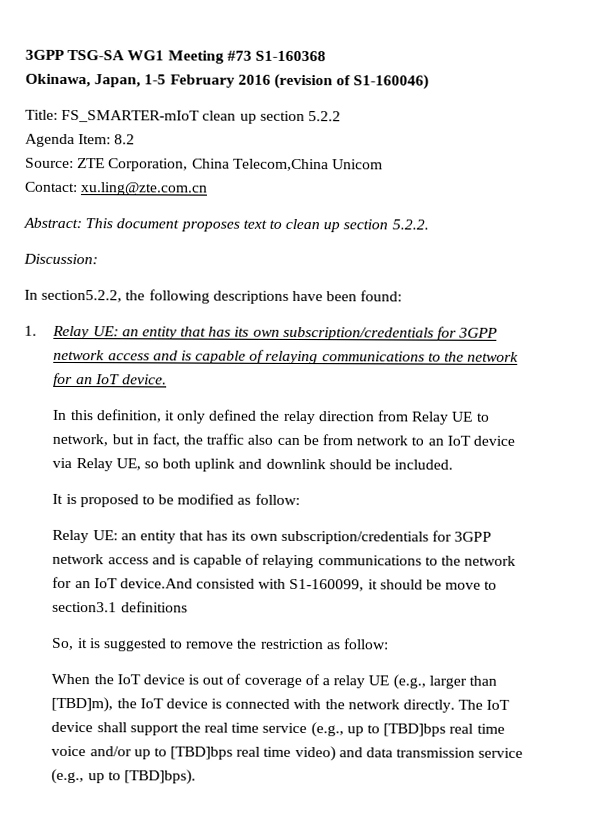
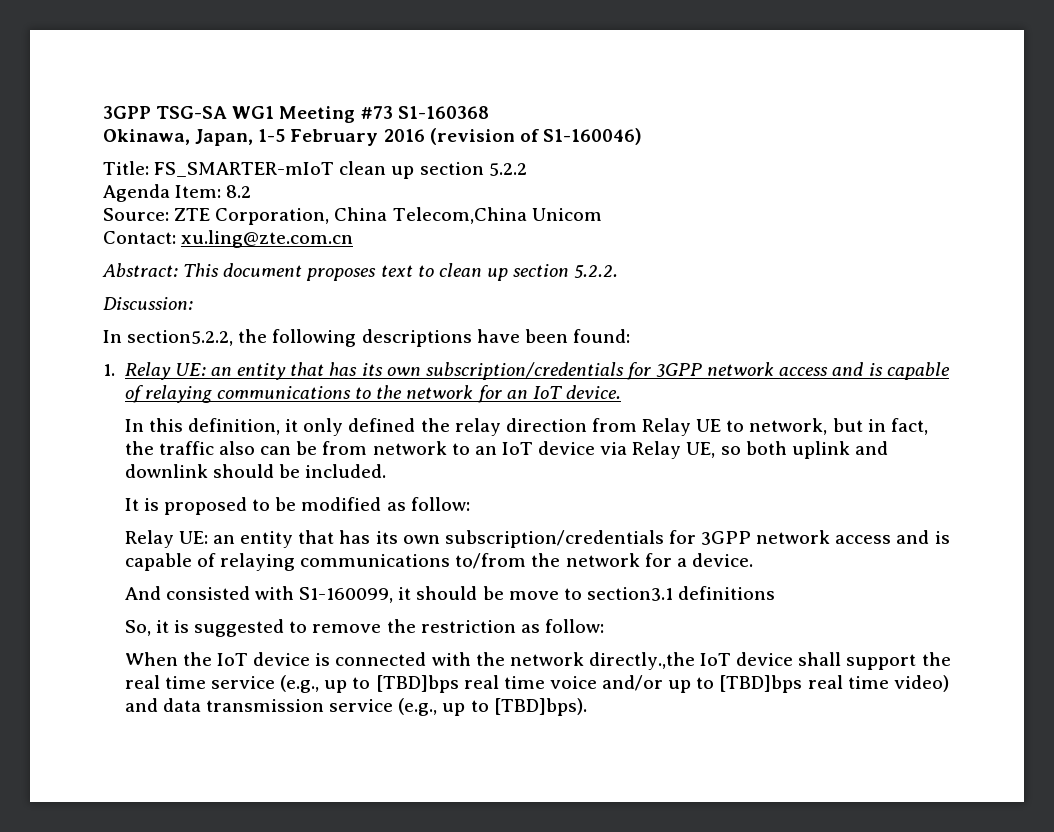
- Relay UE: an entity that has its own subscription/credentials for 3GPP network access and is capable of relaying communications to the network for an IoT device.And consisted with S1-160099, it should be move to section3.1 definitions
+ Relay UE: an entity that has its own subscription/credentials for 3GPP network access and is capable of relaying communications to/from the network for a device.
+ And consisted with S1-160099, it should be move to section3.1 definitions
- When the IoT device is out of coverage of a relay UE (e.g., larger than [TBD]m), the IoT device is connected with the network directly. The IoT device shall support the real time service (e.g., up to [TBD]bps real time voice and/or up to [TBD]bps real time video) and data transmission service (e.g., up to [TBD]bps).
+ When the IoT device is connected with the network directly.,the IoT device shall support the real time service (e.g., up to [TBD]bps real time voice and/or up to [TBD]bps real time video) and data transmission service (e.g., up to [TBD]bps).

